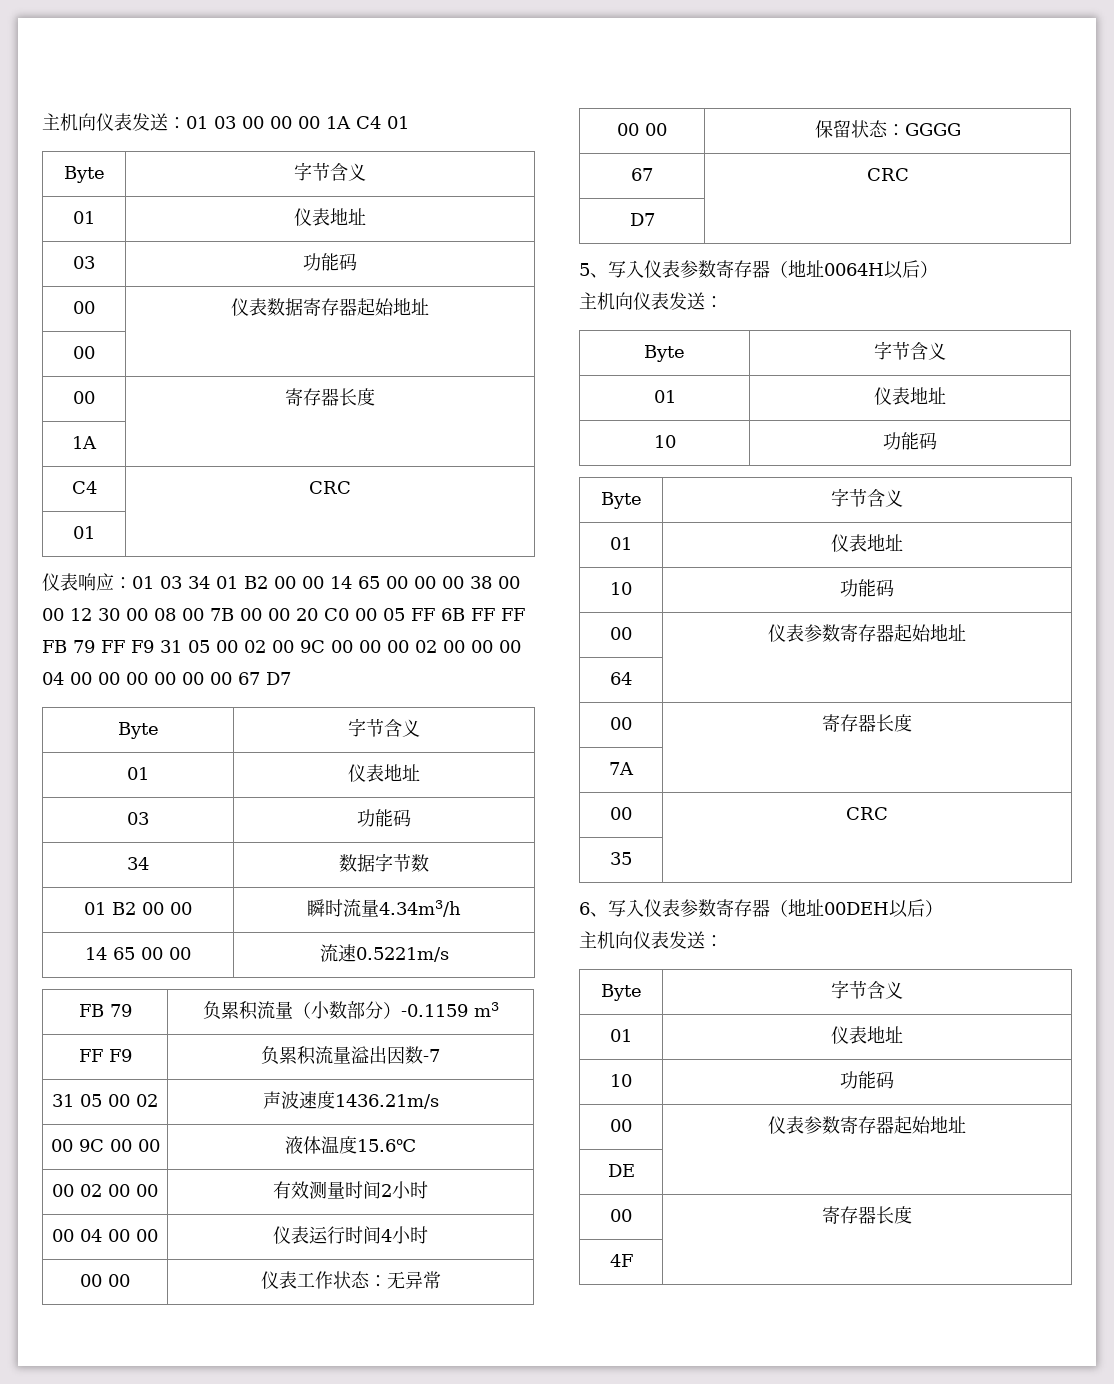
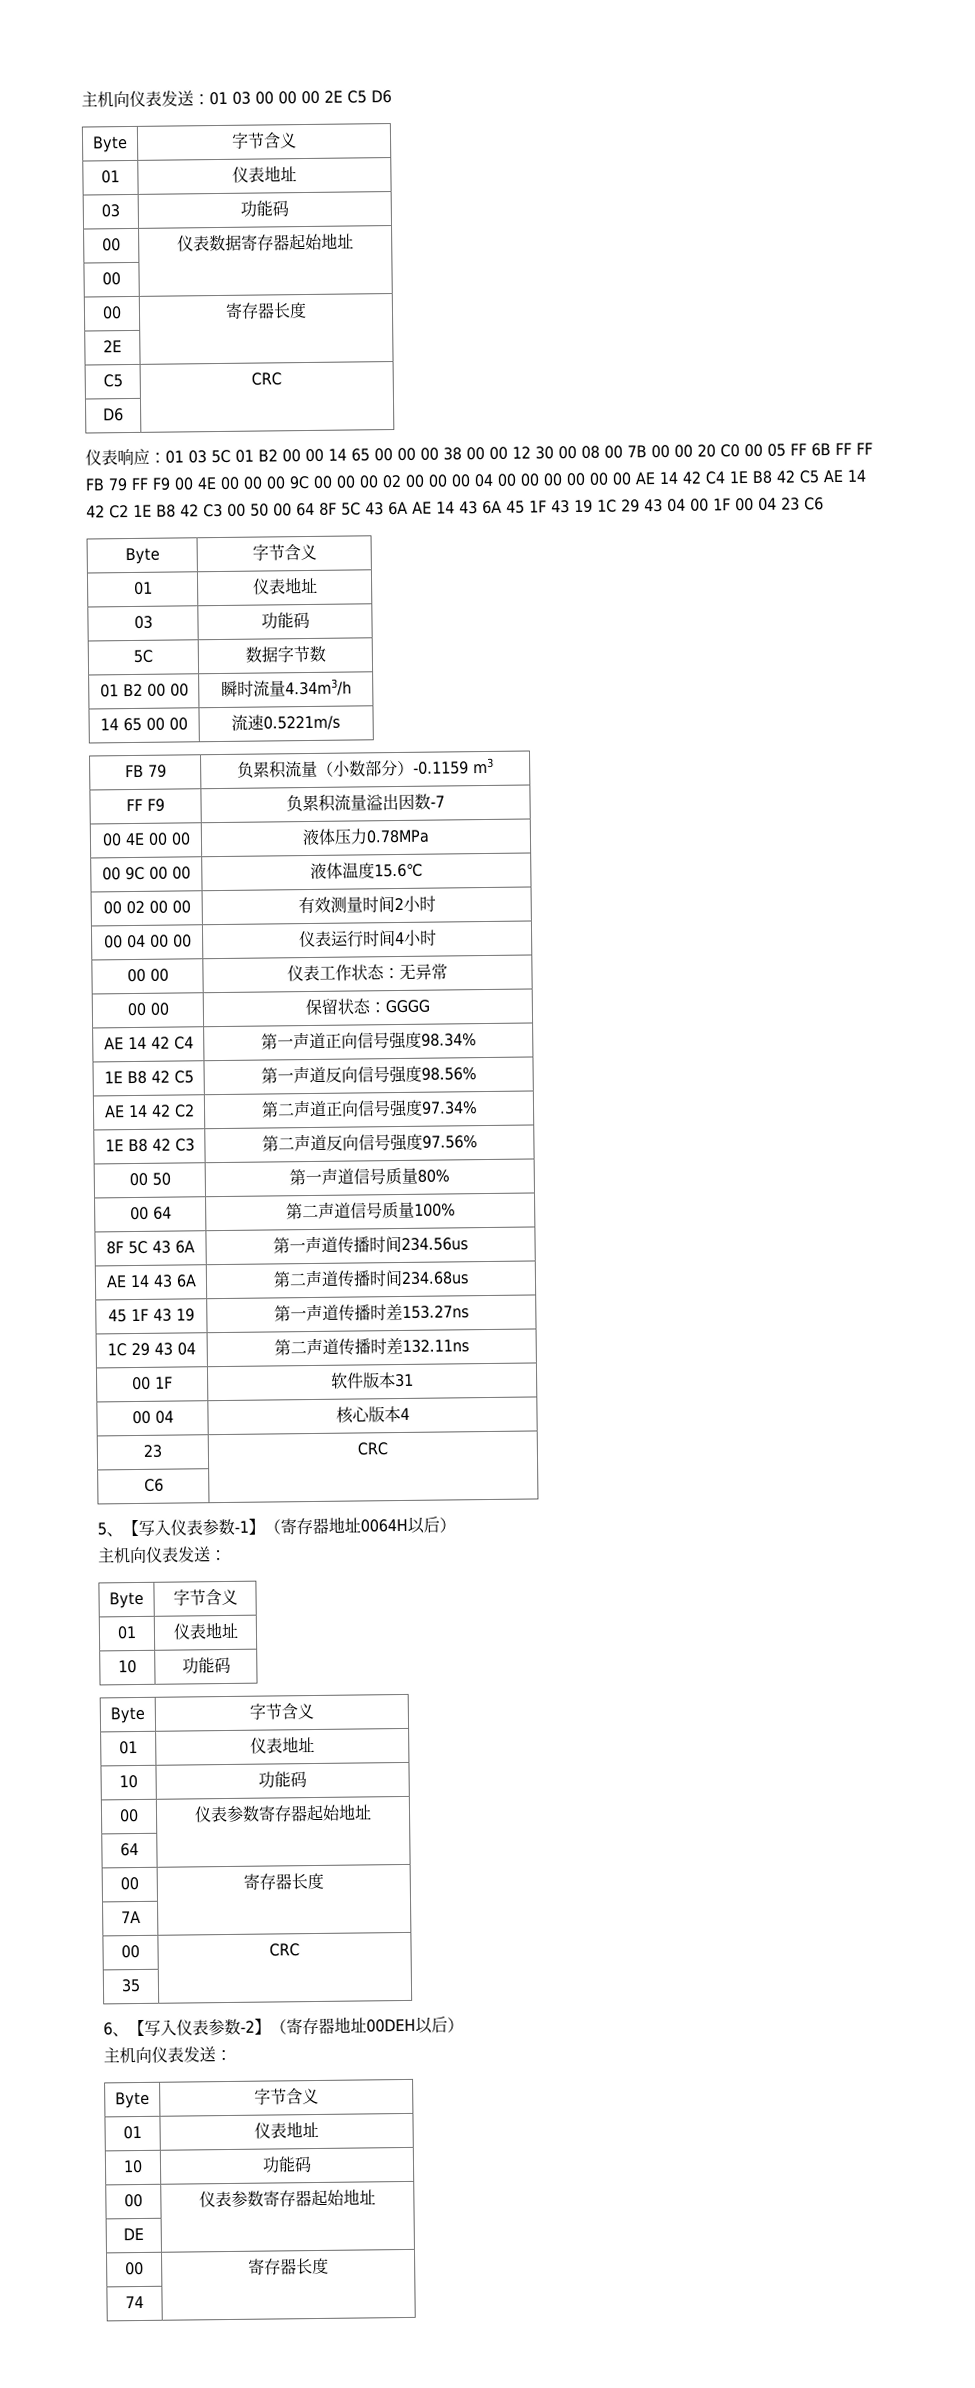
- 主机向仪表发送：01 03 00 00 00 1A C4 01
+ 主机向仪表发送：01 03 00 00 00 2E C5 D6
- 1A |
- C4 | CRC
- 01 |
+ 2E |
+ C5 | CRC
+ D6 |
- 仪表响应：01 03 34 01 B2 00 00 14 65 00 00 00 38 00 00 12 30 00 08 00 7B 00 00 20 C0 00 05 FF 6B FF FF FB 79 FF F9 31 05 00 02 00 9C 00 00 00 02 00 00 00 04 00 00 00 00 00 00 67 D7
+ 仪表响应：01 03 5C 01 B2 00 00 14 65 00 00 00 38 00 00 12 30 00 08 00 7B 00 00 20 C0 00 05 FF 6B FF FF FB 79 FF F9 00 4E 00 00 00 9C 00 00 00 02 00 00 00 04 00 00 00 00 00 00 AE 14 42 C4 1E B8 42 C5 AE 14 42 C2 1E B8 42 C3 00 50 00 64 8F 5C 43 6A AE 14 43 6A 45 1F 43 19 1C 29 43 04 00 1F 00 04 23 C6
  Byte | 字节含义
  01 | 仪表地址
  03 | 功能码
- 34 | 数据字节数
+ 5C | 数据字节数
- 31 05 00 02 | 声波速度1436.21m/s
+ 00 4E 00 00 | 液体压力0.78MPa
- 67 | CRC
- D7 |
+ AE 14 42 C4 | 第一声道正向信号强度98.34%
+ 1E B8 42 C5 | 第一声道反向信号强度98.56%
+ AE 14 42 C2 | 第二声道正向信号强度97.34%
+ 1E B8 42 C3 | 第二声道反向信号强度97.56%
+ 00 50 | 第一声道信号质量80%
+ 00 64 | 第二声道信号质量100%
+ 8F 5C 43 6A | 第一声道传播时间234.56us
+ AE 14 43 6A | 第二声道传播时间234.68us
+ 45 1F 43 19 | 第一声道传播时差153.27ns
+ 1C 29 43 04 | 第二声道传播时差132.11ns
+ 00 1F | 软件版本31
+ 00 04 | 核心版本4
+ 23 | CRC
+ C6 |
- 5、写入仪表参数寄存器（地址0064H以后）
+ 5、【写入仪表参数-1】（寄存器地址0064H以后）
- 6、写入仪表参数寄存器（地址00DEH以后）
+ 6、【写入仪表参数-2】（寄存器地址00DEH以后）
- 4F |
+ 74 |

